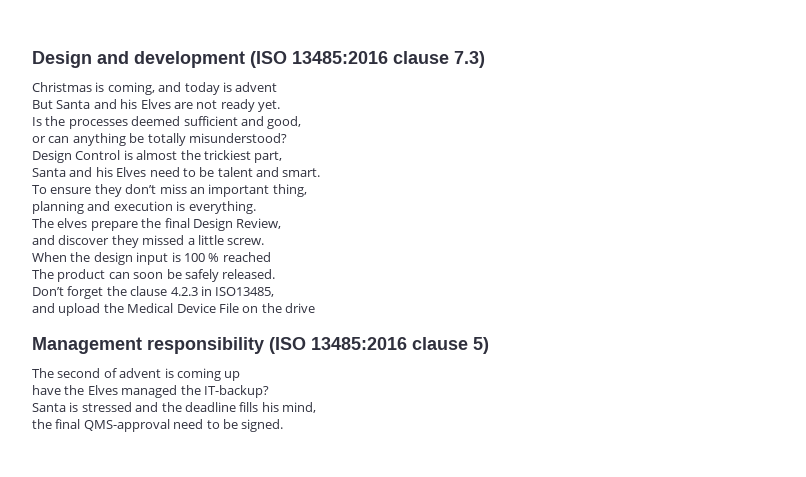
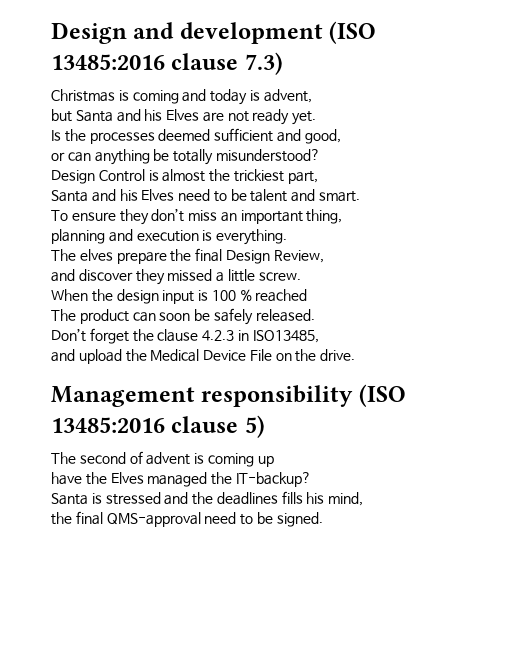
- Christmas is coming, and today is advent
- But Santa and his Elves are not ready yet.
+ Christmas is coming and today is advent,
+ but Santa and his Elves are not ready yet.
- and upload the Medical Device File on the drive
+ and upload the Medical Device File on the drive.
- Santa is stressed and the deadline fills his mind,
+ Santa is stressed and the deadlines fills his mind,

